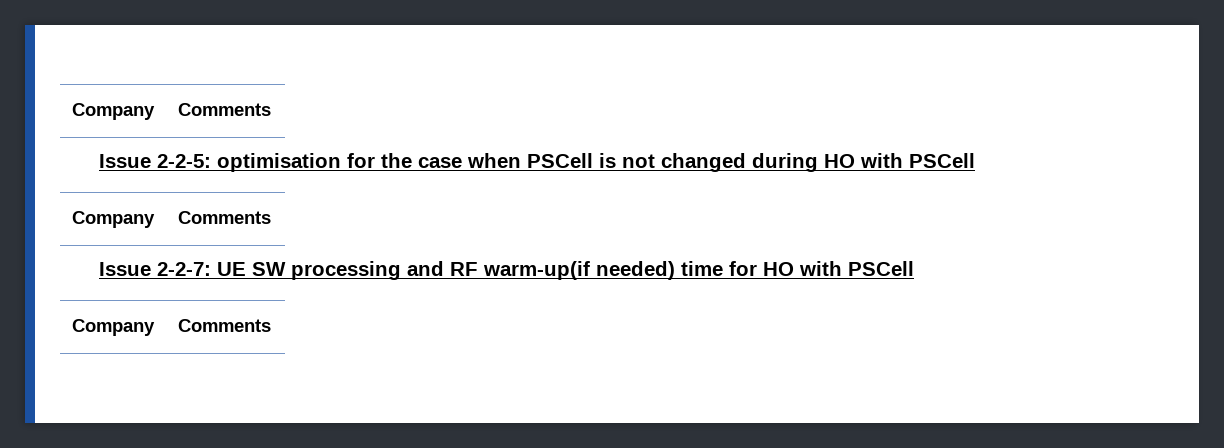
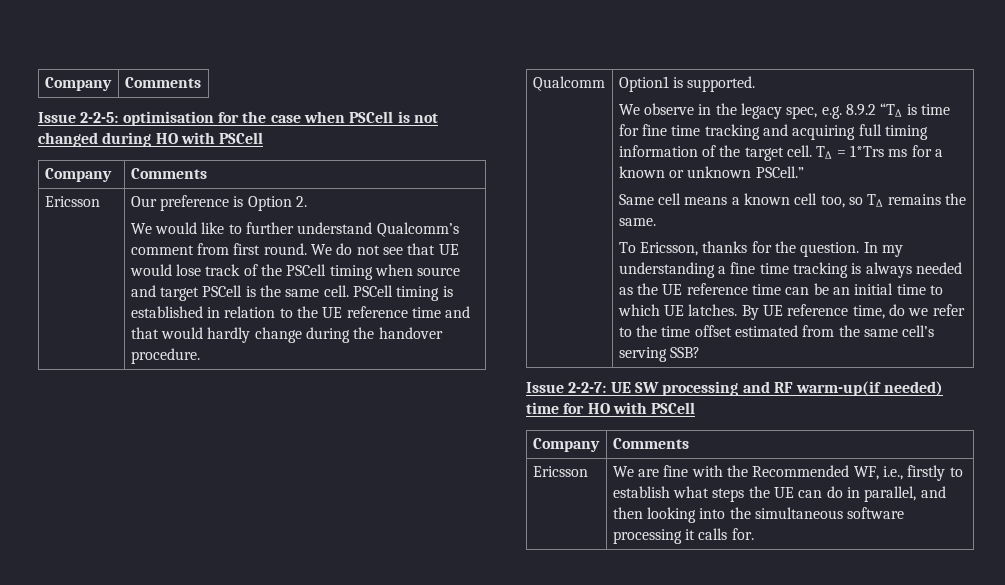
+ Ericsson | Our preference is Option 2.
+ We would like to further understand Qualcomm’s comment from first round. We do not see that UE would lose track of the PSCell timing when source and target PSCell is the same cell. PSCell timing is established in relation to the UE reference time and that would hardly change during the handover procedure.
+ Qualcomm | Option1 is supported.
+ We observe in the legacy spec, e.g. 8.9.2 “T∆ is time for fine time tracking and acquiring full timing information of the target cell. T∆ = 1*Trs ms for a known or unknown PSCell.”
+ Same cell means a known cell too, so T∆ remains the same.
+ To Ericsson, thanks for the question. In my understanding a fine time tracking is always needed as the UE reference time can be an initial time to which UE latches. By UE reference time, do we refer to the time offset estimated from the same cell’s serving SSB?
+ Ericsson | We are fine with the Recommended WF, i.e., firstly to establish what steps the UE can do in parallel, and then looking into the simultaneous software processing it calls for.

